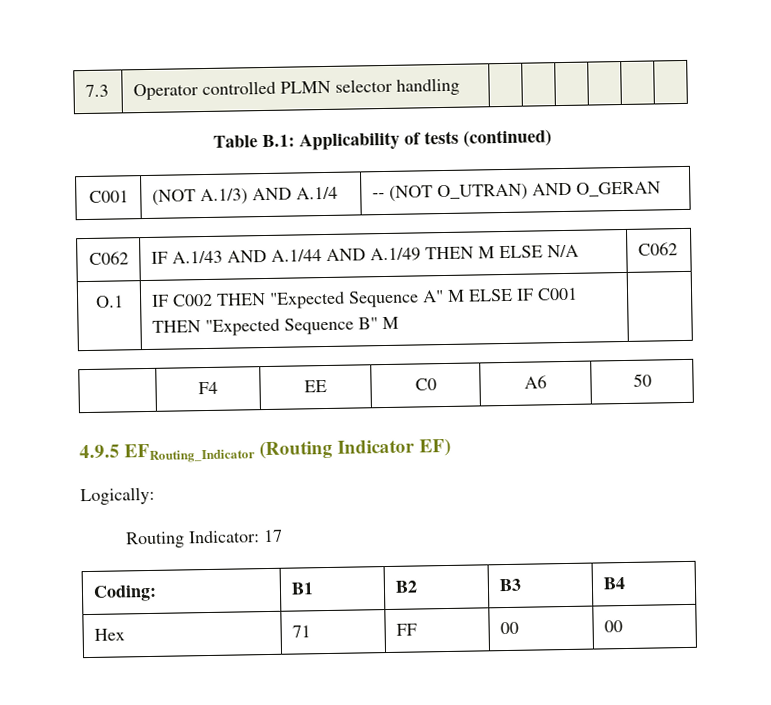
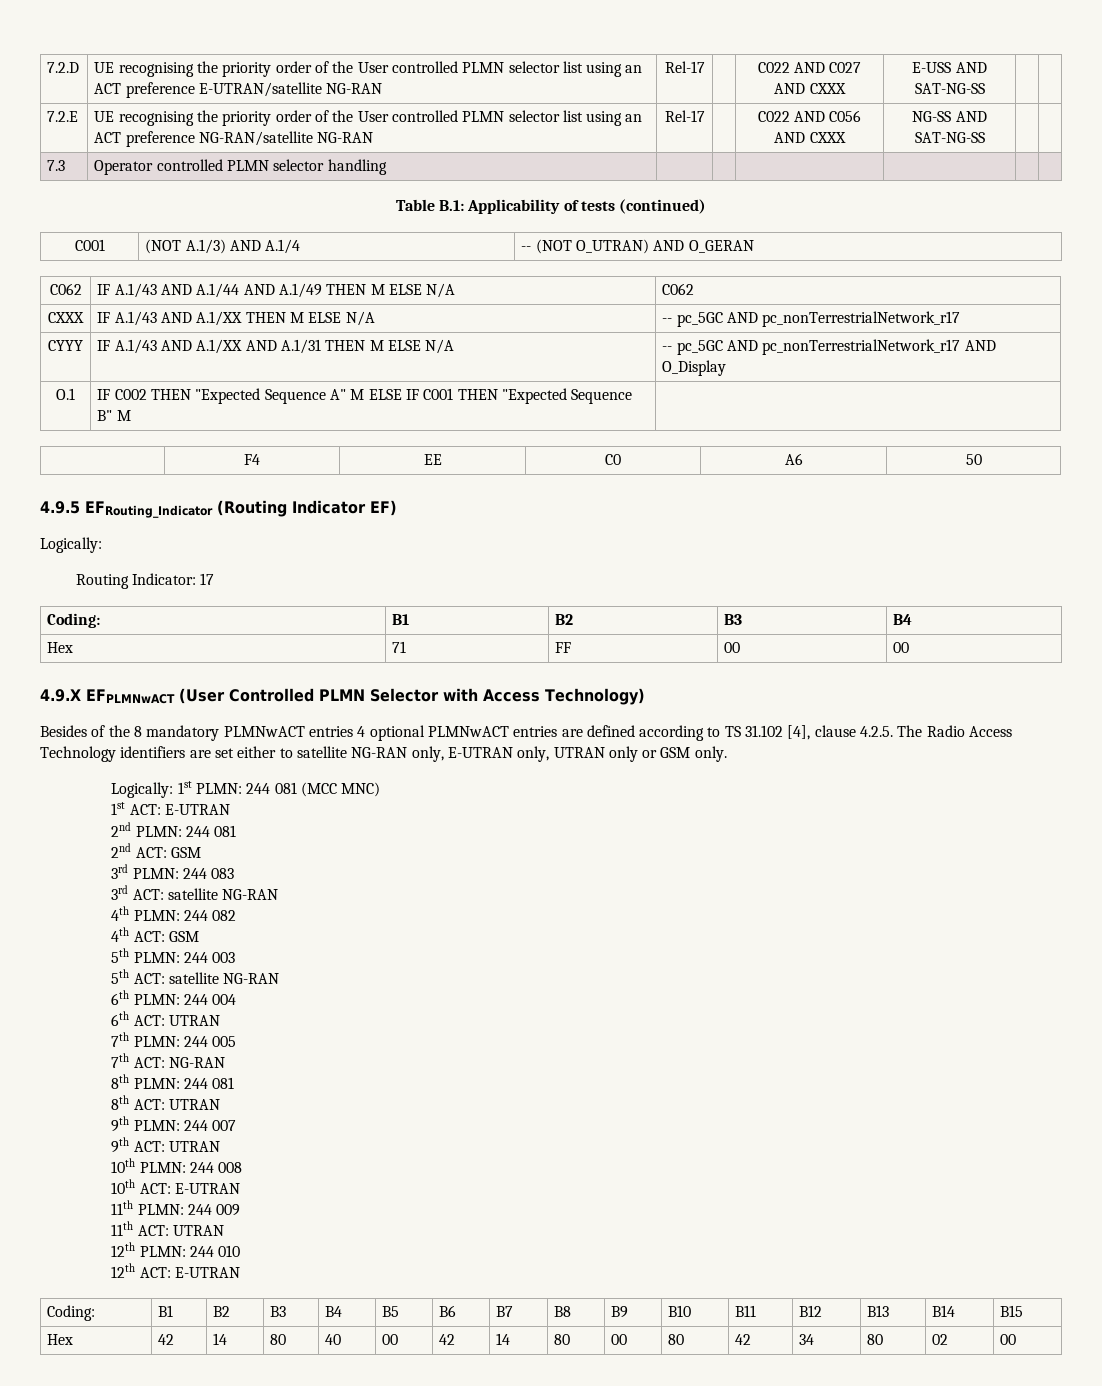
+ 7.2.D | UE recognising the priority order of the User controlled PLMN selector list using an ACT preference E-UTRAN/satellite NG-RAN | Rel-17 | | C022 AND C027 AND CXXX | E-USS AND SAT-NG-SS | |
+ 7.2.E | UE recognising the priority order of the User controlled PLMN selector list using an ACT preference NG-RAN/satellite NG-RAN | Rel-17 | | C022 AND C056 AND CXXX | NG-SS AND SAT-NG-SS | |
+ CXXX | IF A.1/43 AND A.1/XX THEN M ELSE N/A | -- pc_5GC AND pc_nonTerrestrialNetwork_r17
+ CYYY | IF A.1/43 AND A.1/XX AND A.1/31 THEN M ELSE N/A | -- pc_5GC AND pc_nonTerrestrialNetwork_r17 AND O_Display
+ 4.9.X EFPLMNwACT (User Controlled PLMN Selector with Access Technology)
+ Besides of the 8 mandatory PLMNwACT entries 4 optional PLMNwACT entries are defined according to TS 31.102 [4], clause 4.2.5. The Radio Access Technology identifiers are set either to satellite NG-RAN only, E-UTRAN only, UTRAN only or GSM only.
+ Logically: 1st PLMN: 244 081 (MCC MNC)
+ 1st ACT: E-UTRAN
+ 2nd PLMN: 244 081
+ 2nd ACT: GSM
+ 3rd PLMN: 244 083
+ 3rd ACT: satellite NG-RAN
+ 4th PLMN: 244 082
+ 4th ACT: GSM
+ 5th PLMN: 244 003
+ 5th ACT: satellite NG-RAN
+ 6th PLMN: 244 004
+ 6th ACT: UTRAN
+ 7th PLMN: 244 005
+ 7th ACT: NG-RAN
+ 8th PLMN: 244 081
+ 8th ACT: UTRAN
+ 9th PLMN: 244 007
+ 9th ACT: UTRAN
+ 10th PLMN: 244 008
+ 10th ACT: E-UTRAN
+ 11th PLMN: 244 009
+ 11th ACT: UTRAN
+ 12th PLMN: 244 010
+ 12th ACT: E-UTRAN
+ Coding: | B1 | B2 | B3 | B4 | B5 | B6 | B7 | B8 | B9 | B10 | B11 | B12 | B13 | B14 | B15
+ Hex | 42 | 14 | 80 | 40 | 00 | 42 | 14 | 80 | 00 | 80 | 42 | 34 | 80 | 02 | 00

